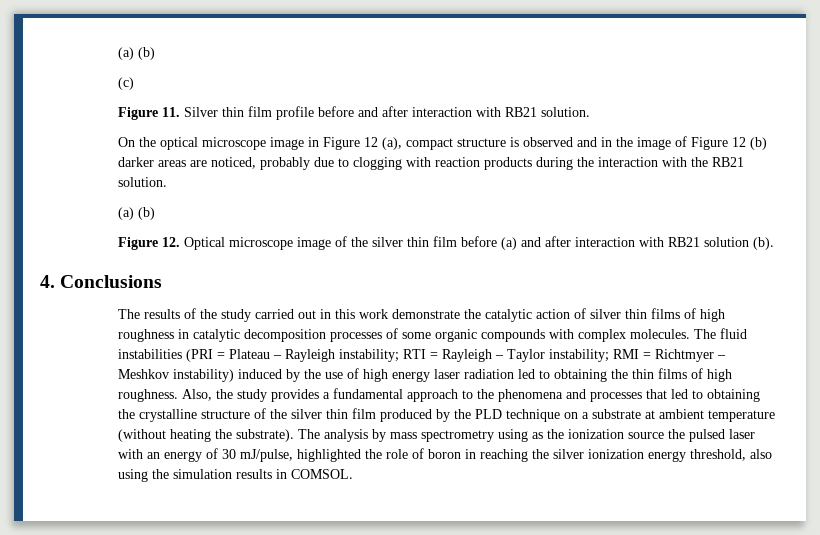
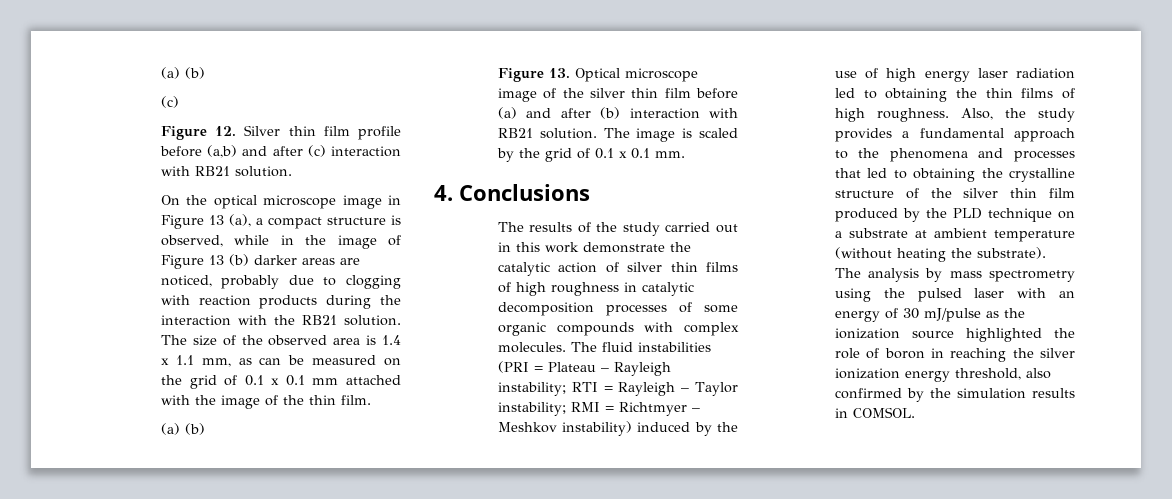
- Figure 11. Silver thin film profile before and after interaction with RB21 solution.
+ Figure 12. Silver thin film profile before (a,b) and after (c) interaction with RB21 solution.
- On the optical microscope image in Figure 12 (a), compact structure is observed and in the image of Figure 12 (b) darker areas are noticed, probably due to clogging with reaction products during the interaction with the RB21 solution.
+ On the optical microscope image in Figure 13 (a), a compact structure is observed, while in the image of Figure 13 (b) darker areas are noticed, probably due to clogging with reaction products during the interaction with the RB21 solution. The size of the observed area is 1.4 x 1.1 mm, as can be measured on the grid of 0.1 x 0.1 mm attached with the image of the thin film.
- Figure 12. Optical microscope image of the silver thin film before (a) and after interaction with RB21 solution (b).
+ Figure 13. Optical microscope image of the silver thin film before (a) and after (b) interaction with RB21 solution. The image is scaled by the grid of 0.1 x 0.1 mm.
- The analysis by mass spectrometry using as the ionization source the pulsed laser with an energy of 30 mJ/pulse, highlighted the role of boron in reaching the silver ionization energy threshold, also using the simulation results in COMSOL.
+ The analysis by mass spectrometry using the pulsed laser with an energy of 30 mJ/pulse as the ionization source highlighted the role of boron in reaching the silver ionization energy threshold, also confirmed by the simulation results in COMSOL.

